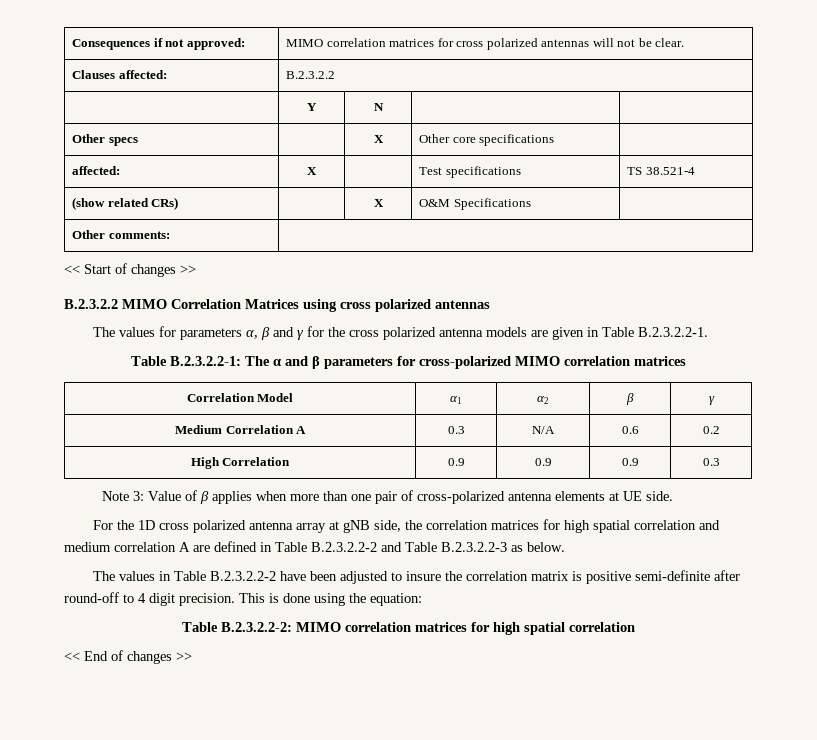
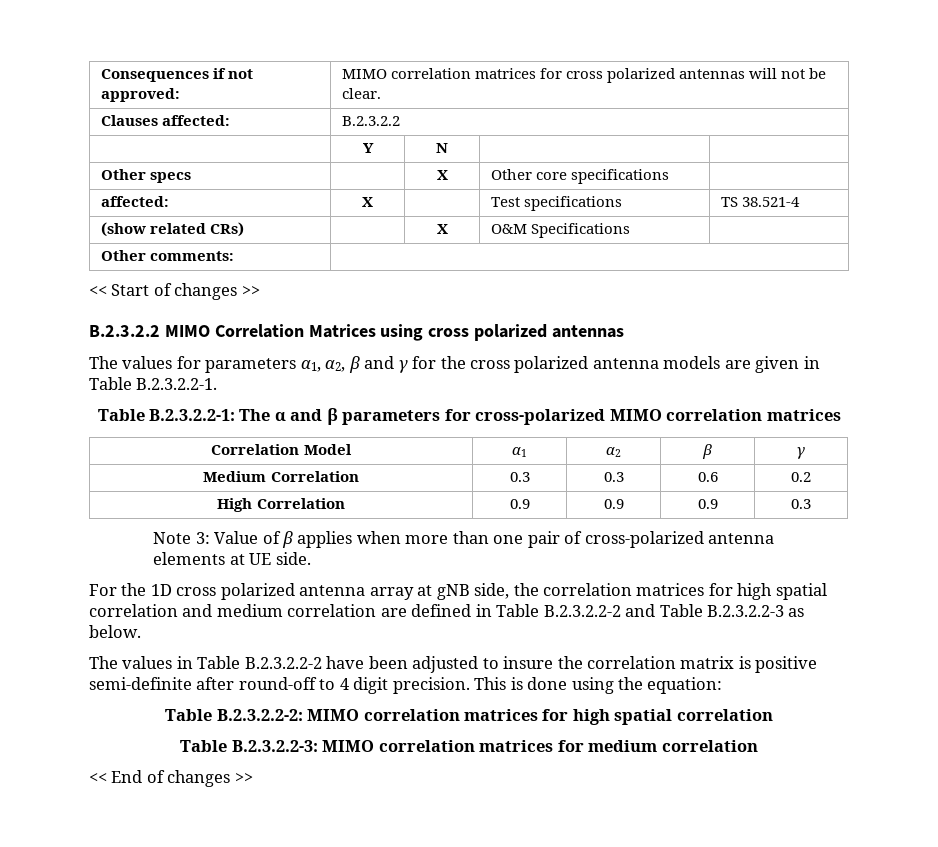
- The values for parameters α, β and γ for the cross polarized antenna models are given in Table B.2.3.2.2-1.
+ The values for parameters α1, α2, β and γ for the cross polarized antenna models are given in Table B.2.3.2.2-1.
- Medium Correlation A | 0.3 | N/A | 0.6 | 0.2
+ Medium Correlation | 0.3 | 0.3 | 0.6 | 0.2
- For the 1D cross polarized antenna array at gNB side, the correlation matrices for high spatial correlation and medium correlation A are defined in Table B.2.3.2.2-2 and Table B.2.3.2.2-3 as below.
+ For the 1D cross polarized antenna array at gNB side, the correlation matrices for high spatial correlation and medium correlation are defined in Table B.2.3.2.2-2 and Table B.2.3.2.2-3 as below.
+ Table B.2.3.2.2-3: MIMO correlation matrices for medium correlation

